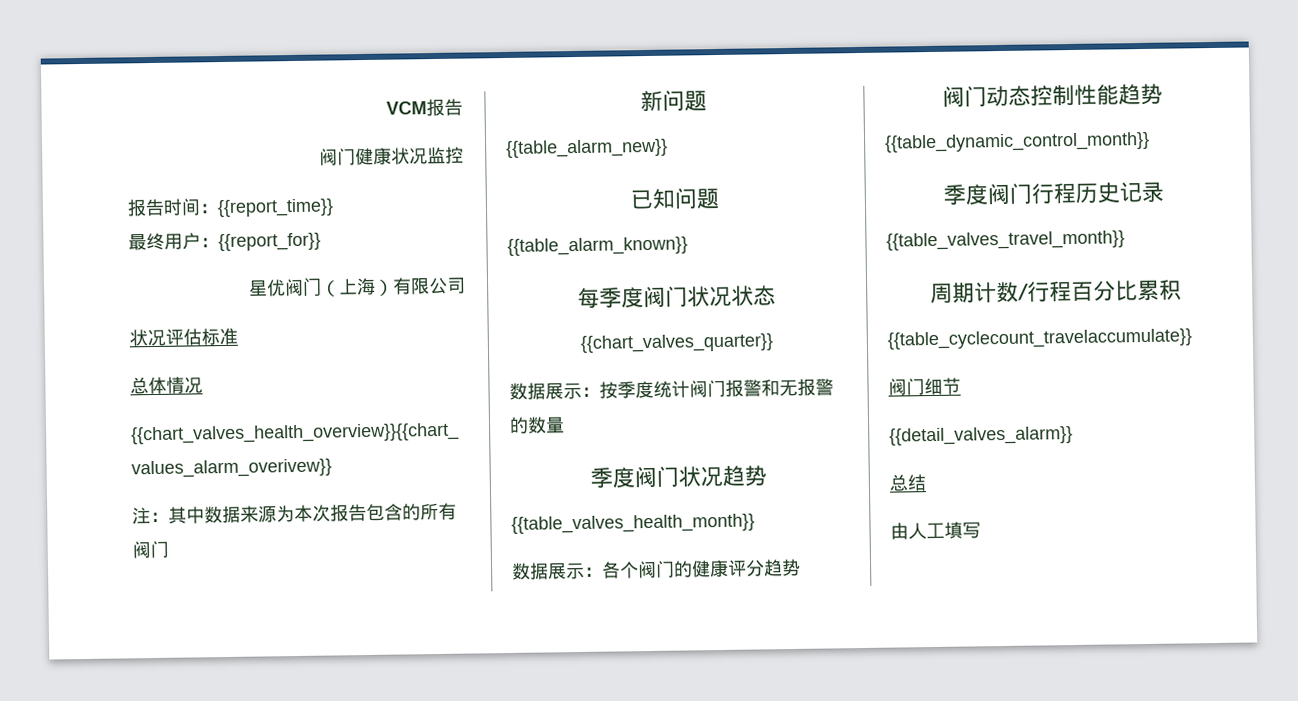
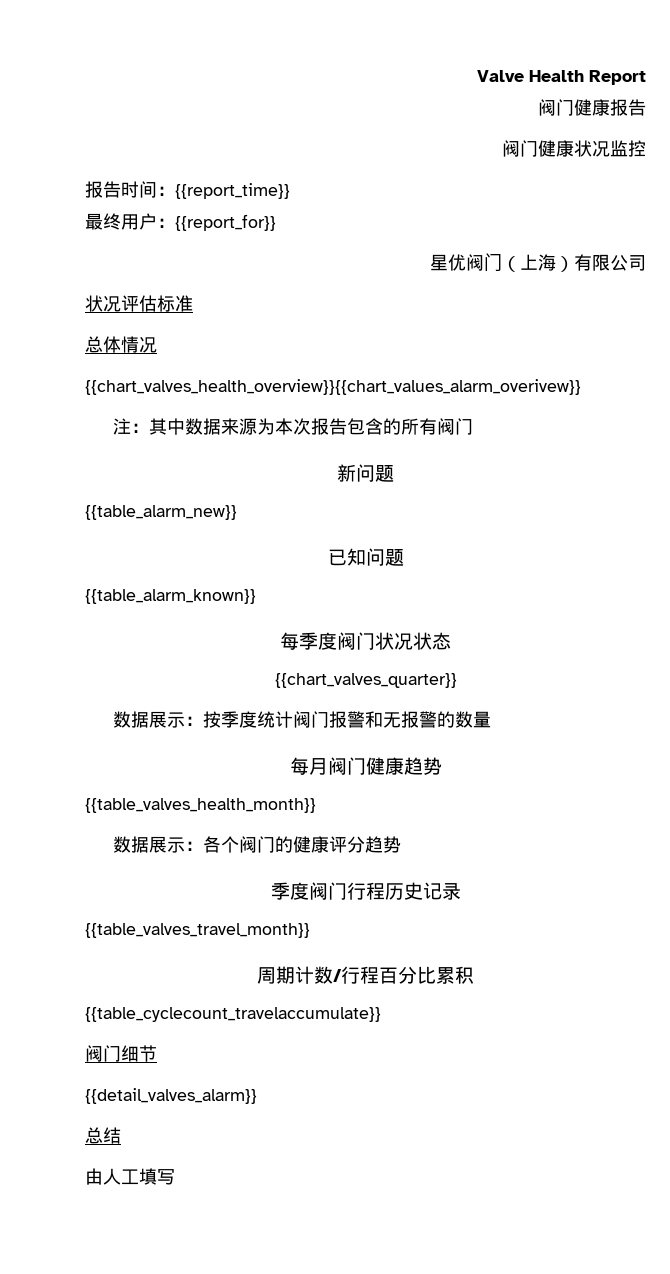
- VCM报告
+ Valve Health Report
+ 阀门健康报告
- 季度阀门状况趋势
+ 每月阀门健康趋势
- 阀门动态控制性能趋势
- {{table_dynamic_control_month}}

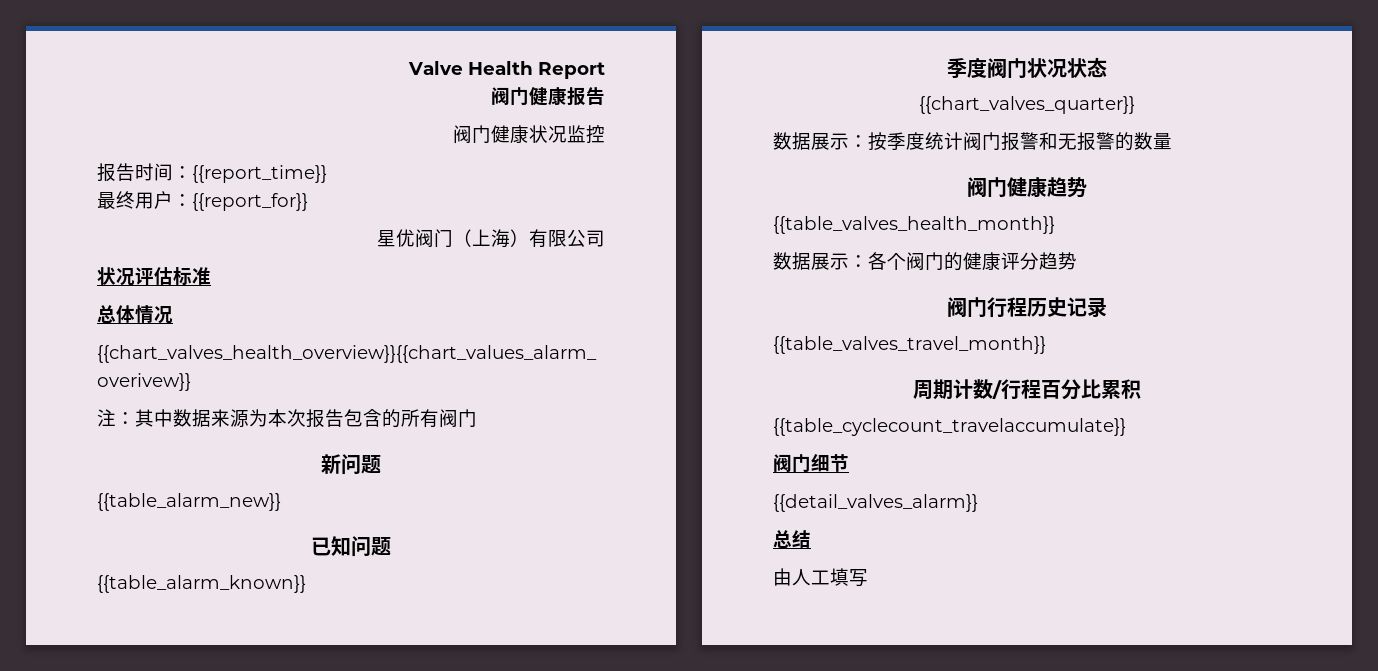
- 每季度阀门状况状态
+ 季度阀门状况状态
- 每月阀门健康趋势
+ 阀门健康趋势
- 季度阀门行程历史记录
+ 阀门行程历史记录

